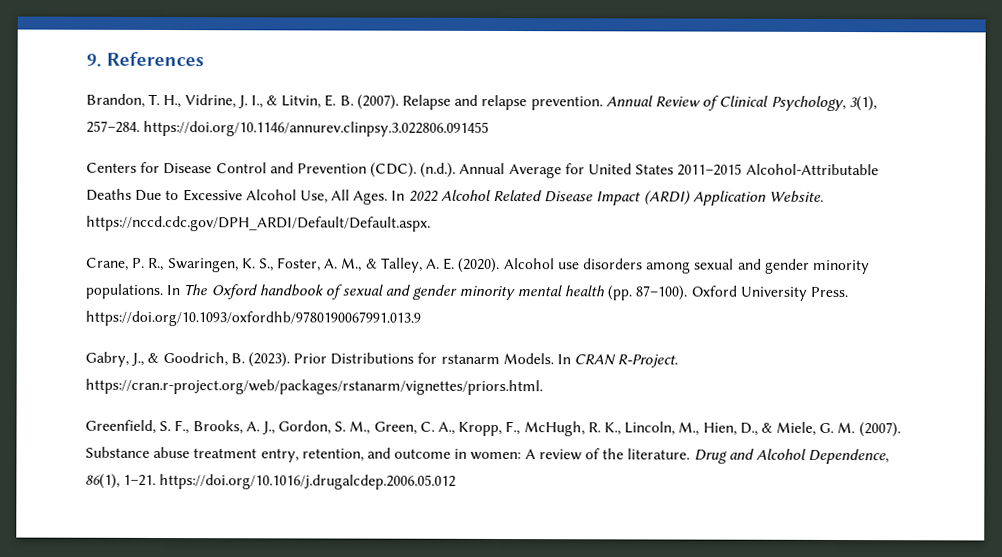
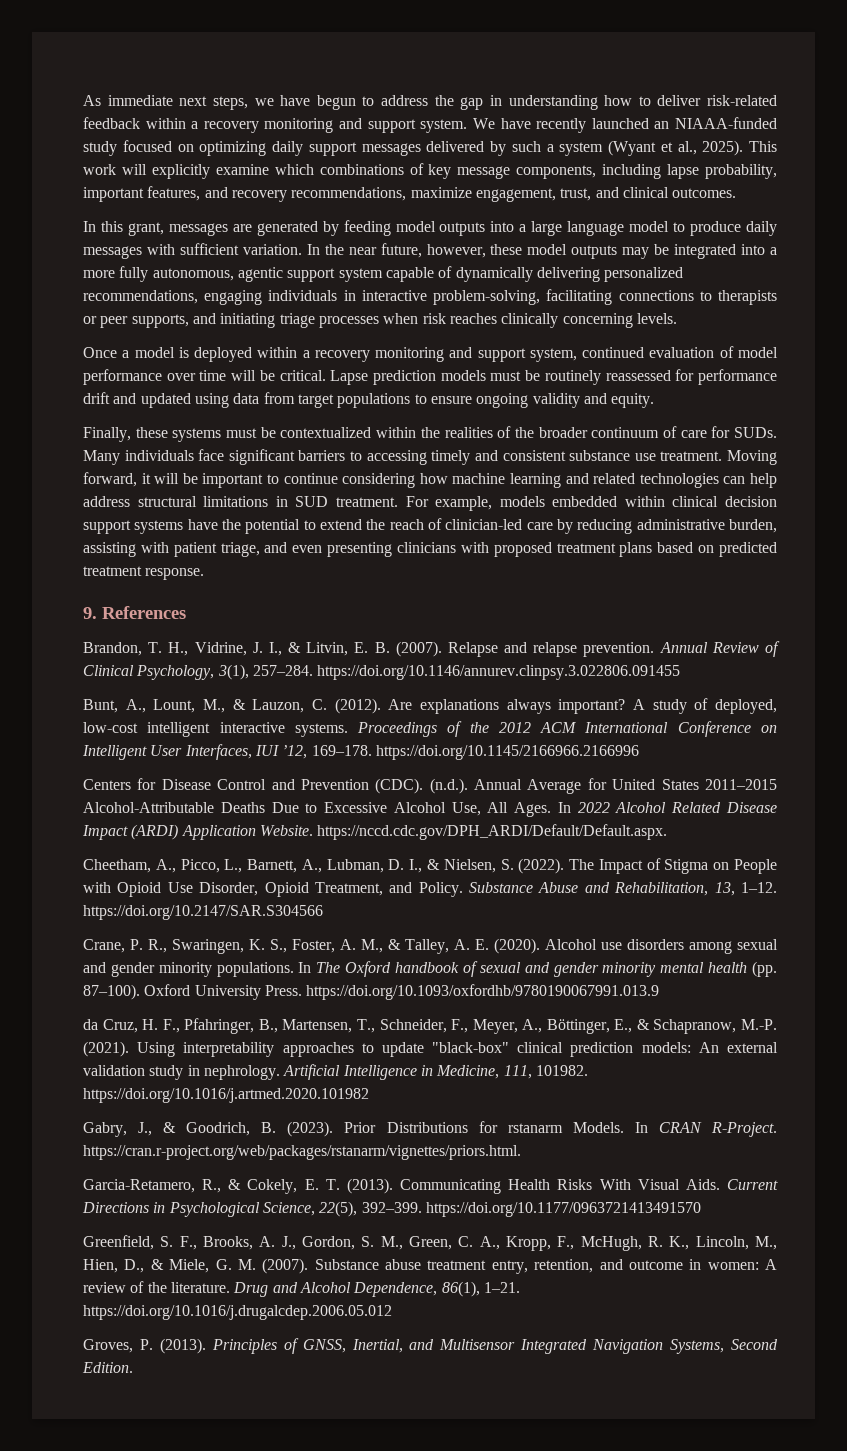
+ As immediate next steps, we have begun to address the gap in understanding how to deliver risk‑related feedback within a recovery monitoring and support system. We have recently launched an NIAAA‑funded study focused on optimizing daily support messages delivered by such a system (Wyant et al., 2025). This work will explicitly examine which combinations of key message components, including lapse probability, important features, and recovery recommendations, maximize engagement, trust, and clinical outcomes.
+ In this grant, messages are generated by feeding model outputs into a large language model to produce daily messages with sufficient variation. In the near future, however, these model outputs may be integrated into a more fully autonomous, agentic support system capable of dynamically delivering personalized recommendations, engaging individuals in interactive problem‑solving, facilitating connections to therapists or peer supports, and initiating triage processes when risk reaches clinically concerning levels.
+ Once a model is deployed within a recovery monitoring and support system, continued evaluation of model performance over time will be critical. Lapse prediction models must be routinely reassessed for performance drift and updated using data from target populations to ensure ongoing validity and equity.
+ Finally, these systems must be contextualized within the realities of the broader continuum of care for SUDs. Many individuals face significant barriers to accessing timely and consistent substance use treatment. Moving forward, it will be important to continue considering how machine learning and related technologies can help address structural limitations in SUD treatment. For example, models embedded within clinical decision support systems have the potential to extend the reach of clinician‑led care by reducing administrative burden, assisting with patient triage, and even presenting clinicians with proposed treatment plans based on predicted treatment response.
+ Bunt, A., Lount, M., & Lauzon, C. (2012). Are explanations always important? A study of deployed, low-cost intelligent interactive systems. Proceedings of the 2012 ACM International Conference on Intelligent User Interfaces, IUI ’12, 169–178. https://doi.org/10.1145/2166966.2166996
+ Cheetham, A., Picco, L., Barnett, A., Lubman, D. I., & Nielsen, S. (2022). The Impact of Stigma on People with Opioid Use Disorder, Opioid Treatment, and Policy. Substance Abuse and Rehabilitation, 13, 1–12. https://doi.org/10.2147/SAR.S304566
+ da Cruz, H. F., Pfahringer, B., Martensen, T., Schneider, F., Meyer, A., Böttinger, E., & Schapranow, M.-P. (2021). Using interpretability approaches to update "black-box" clinical prediction models: An external validation study in nephrology. Artificial Intelligence in Medicine, 111, 101982. https://doi.org/10.1016/j.artmed.2020.101982
+ Garcia-Retamero, R., & Cokely, E. T. (2013). Communicating Health Risks With Visual Aids. Current Directions in Psychological Science, 22(5), 392–399. https://doi.org/10.1177/0963721413491570
+ Groves, P. (2013). Principles of GNSS, Inertial, and Multisensor Integrated Navigation Systems, Second Edition.

